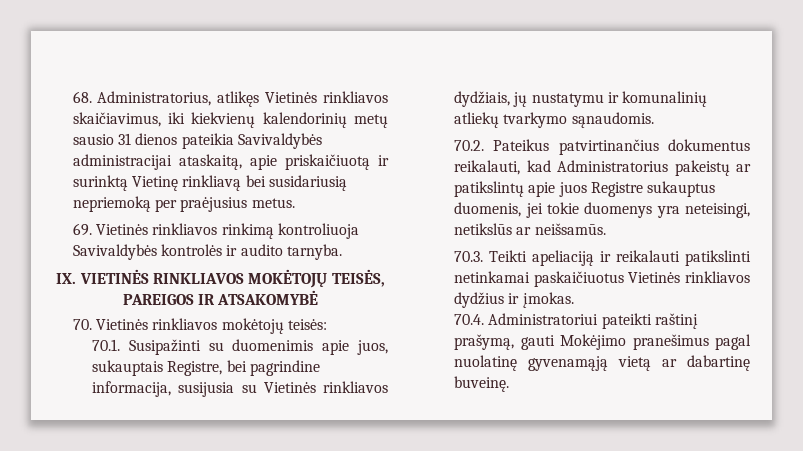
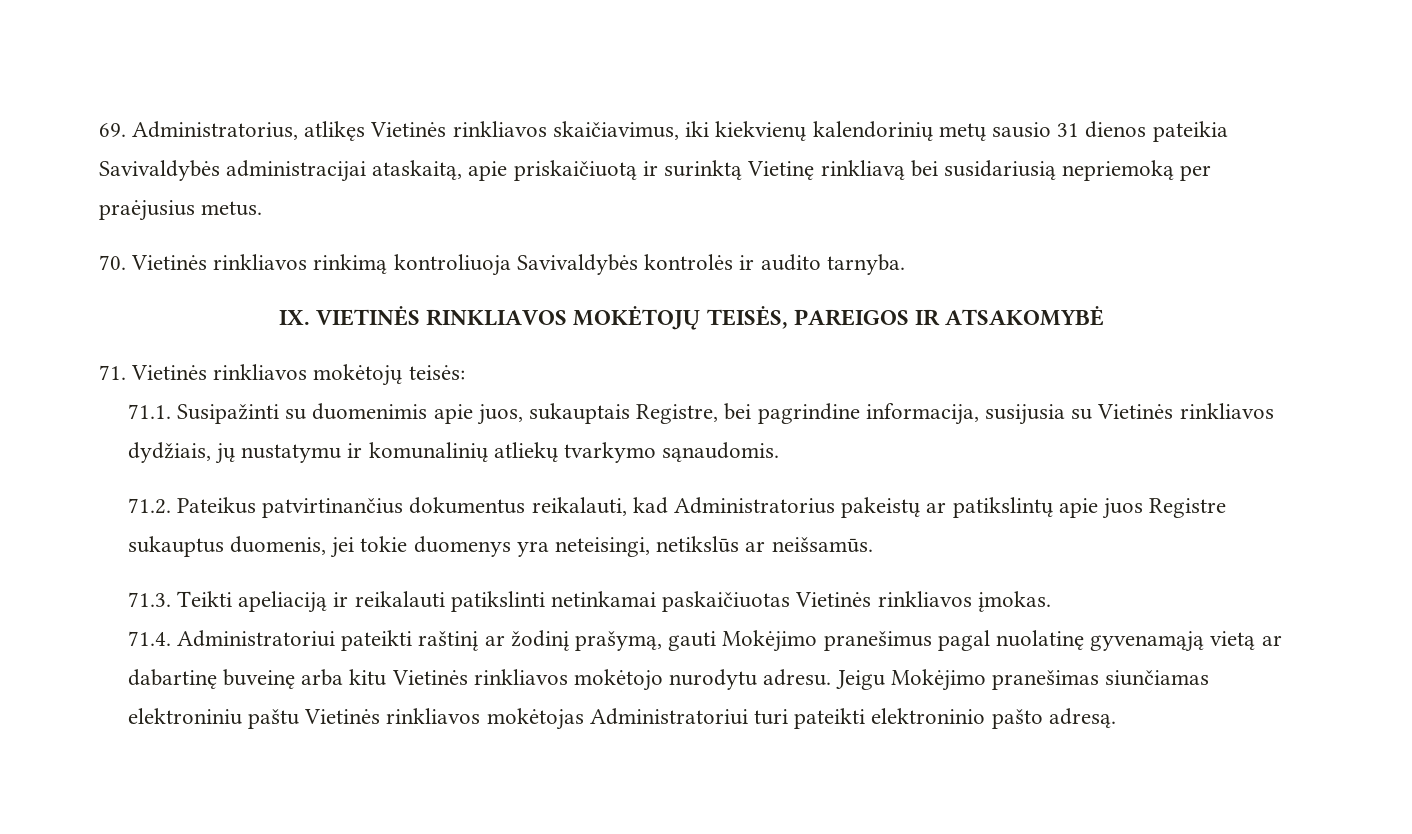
- 68. Administratorius, atlikęs Vietinės rinkliavos skaičiavimus, iki kiekvienų kalendorinių metų sausio 31 dienos pateikia Savivaldybės administracijai ataskaitą, apie priskaičiuotą ir surinktą Vietinę rinkliavą bei susidariusią nepriemoką per praėjusius metus.
+ 69. Administratorius, atlikęs Vietinės rinkliavos skaičiavimus, iki kiekvienų kalendorinių metų sausio 31 dienos pateikia Savivaldybės administracijai ataskaitą, apie priskaičiuotą ir surinktą Vietinę rinkliavą bei susidariusią nepriemoką per praėjusius metus.
- 69. Vietinės rinkliavos rinkimą kontroliuoja Savivaldybės kontrolės ir audito tarnyba.
+ 70. Vietinės rinkliavos rinkimą kontroliuoja Savivaldybės kontrolės ir audito tarnyba.
- 70. Vietinės rinkliavos mokėtojų teisės:
+ 71. Vietinės rinkliavos mokėtojų teisės:
- 70.1. Susipažinti su duomenimis apie juos, sukauptais Registre, bei pagrindine informacija, susijusia su Vietinės rinkliavos dydžiais, jų nustatymu ir komunalinių atliekų tvarkymo sąnaudomis.
+ 71.1. Susipažinti su duomenimis apie juos, sukauptais Registre, bei pagrindine informacija, susijusia su Vietinės rinkliavos dydžiais, jų nustatymu ir komunalinių atliekų tvarkymo sąnaudomis.
- 70.2. Pateikus patvirtinančius dokumentus reikalauti, kad Administratorius pakeistų ar patikslintų apie juos Registre sukauptus duomenis, jei tokie duomenys yra neteisingi, netikslūs ar neišsamūs.
+ 71.2. Pateikus patvirtinančius dokumentus reikalauti, kad Administratorius pakeistų ar patikslintų apie juos Registre sukauptus duomenis, jei tokie duomenys yra neteisingi, netikslūs ar neišsamūs.
- 70.3. Teikti apeliaciją ir reikalauti patikslinti netinkamai paskaičiuotus Vietinės rinkliavos dydžius ir įmokas.
+ 71.3. Teikti apeliaciją ir reikalauti patikslinti netinkamai paskaičiuotas Vietinės rinkliavos įmokas.
- 70.4. Administratoriui pateikti raštinį prašymą, gauti Mokėjimo pranešimus pagal nuolatinę gyvenamąją vietą ar dabartinę buveinę.
+ 71.4. Administratoriui pateikti raštinį ar žodinį prašymą, gauti Mokėjimo pranešimus pagal nuolatinę gyvenamąją vietą ar dabartinę buveinę arba kitu Vietinės rinkliavos mokėtojo nurodytu adresu. Jeigu Mokėjimo pranešimas siunčiamas elektroniniu paštu Vietinės rinkliavos mokėtojas Administratoriui turi pateikti elektroninio pašto adresą.

